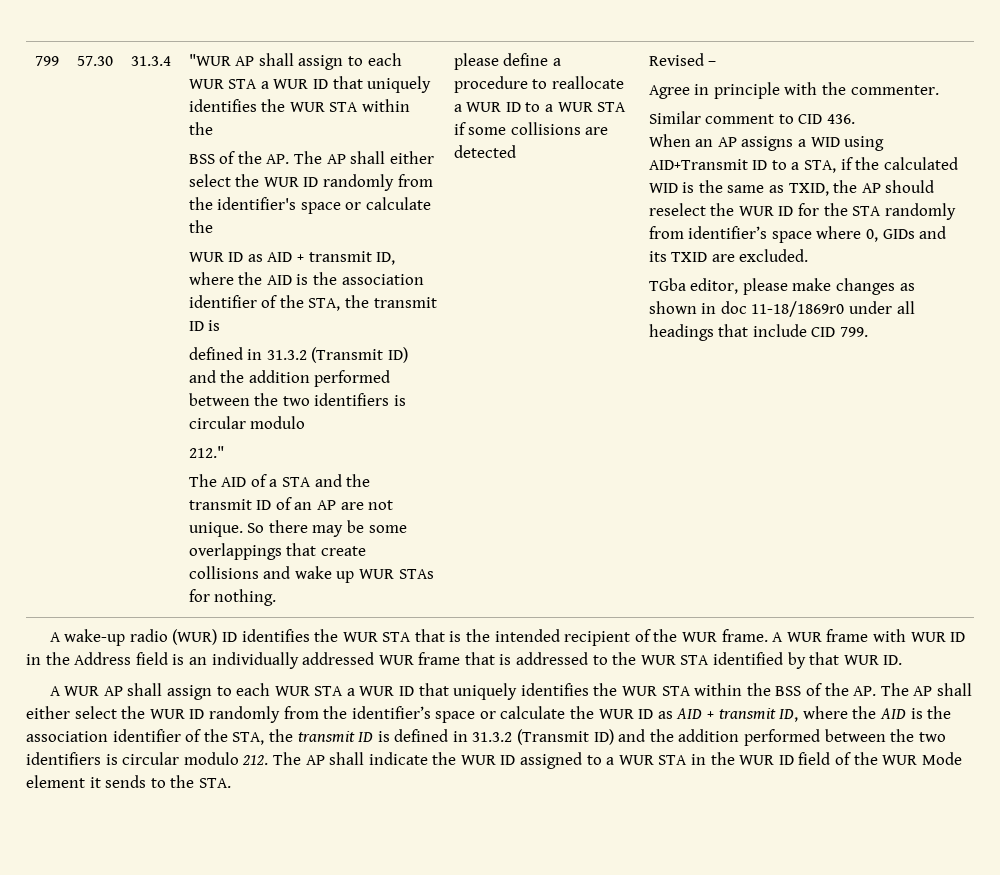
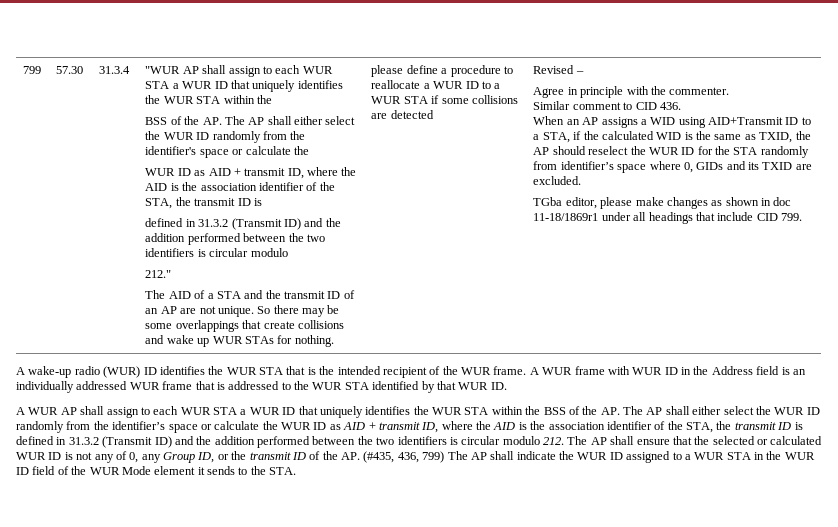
- TGba editor, please make changes as shown in doc 11-18/1869r0 under all headings that include CID 799.
+ TGba editor, please make changes as shown in doc 11-18/1869r1 under all headings that include CID 799.
- A WUR AP shall assign to each WUR STA a WUR ID that uniquely identifies the WUR STA within the BSS of the AP. The AP shall either select the WUR ID randomly from the identifier’s space or calculate the WUR ID as AID + transmit ID, where the AID is the association identifier of the STA, the transmit ID is defined in 31.3.2 (Transmit ID) and the addition performed between the two identifiers is circular modulo 212. The AP shall indicate the WUR ID assigned to a WUR STA in the WUR ID field of the WUR Mode element it sends to the STA.
+ A WUR AP shall assign to each WUR STA a WUR ID that uniquely identifies the WUR STA within the BSS of the AP. The AP shall either select the WUR ID randomly from the identifier’s space or calculate the WUR ID as AID + transmit ID, where the AID is the association identifier of the STA, the transmit ID is defined in 31.3.2 (Transmit ID) and the addition performed between the two identifiers is circular modulo 212. The AP shall ensure that the selected or calculated WUR ID is not any of 0, any Group ID, or the transmit ID of the AP. (#435, 436, 799) The AP shall indicate the WUR ID assigned to a WUR STA in the WUR ID field of the WUR Mode element it sends to the STA.

